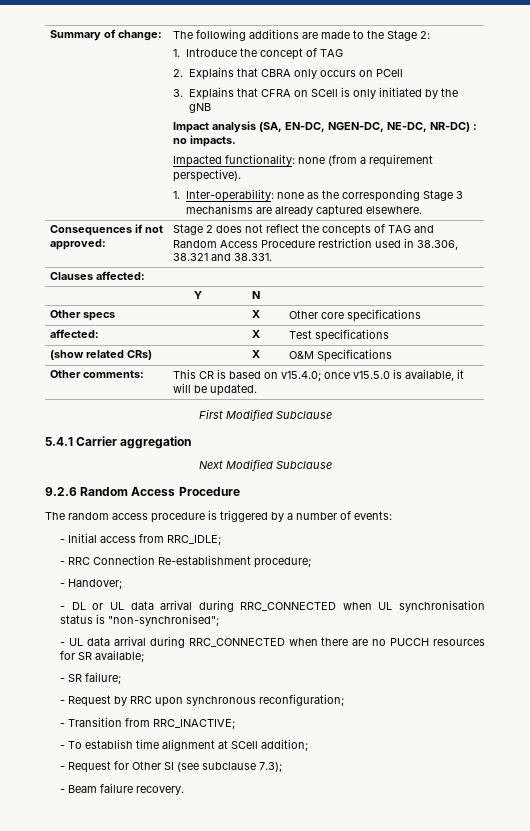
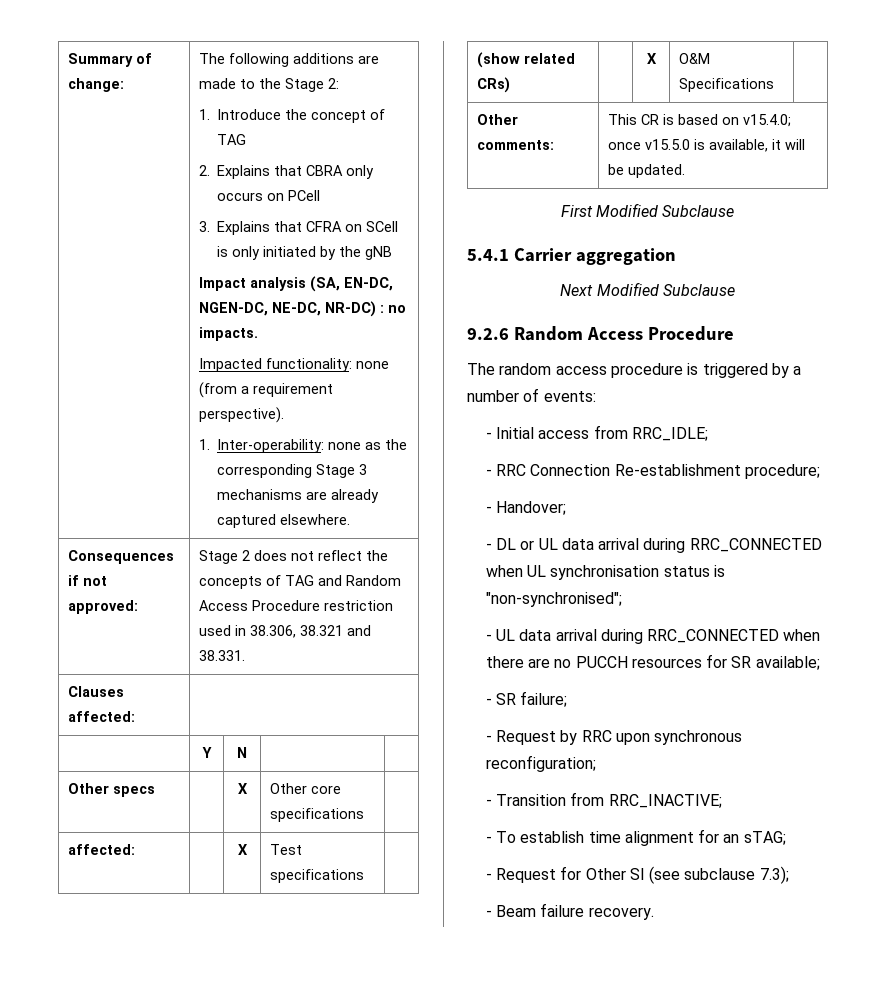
- - To establish time alignment at SCell addition;
+ - To establish time alignment for an sTAG;

